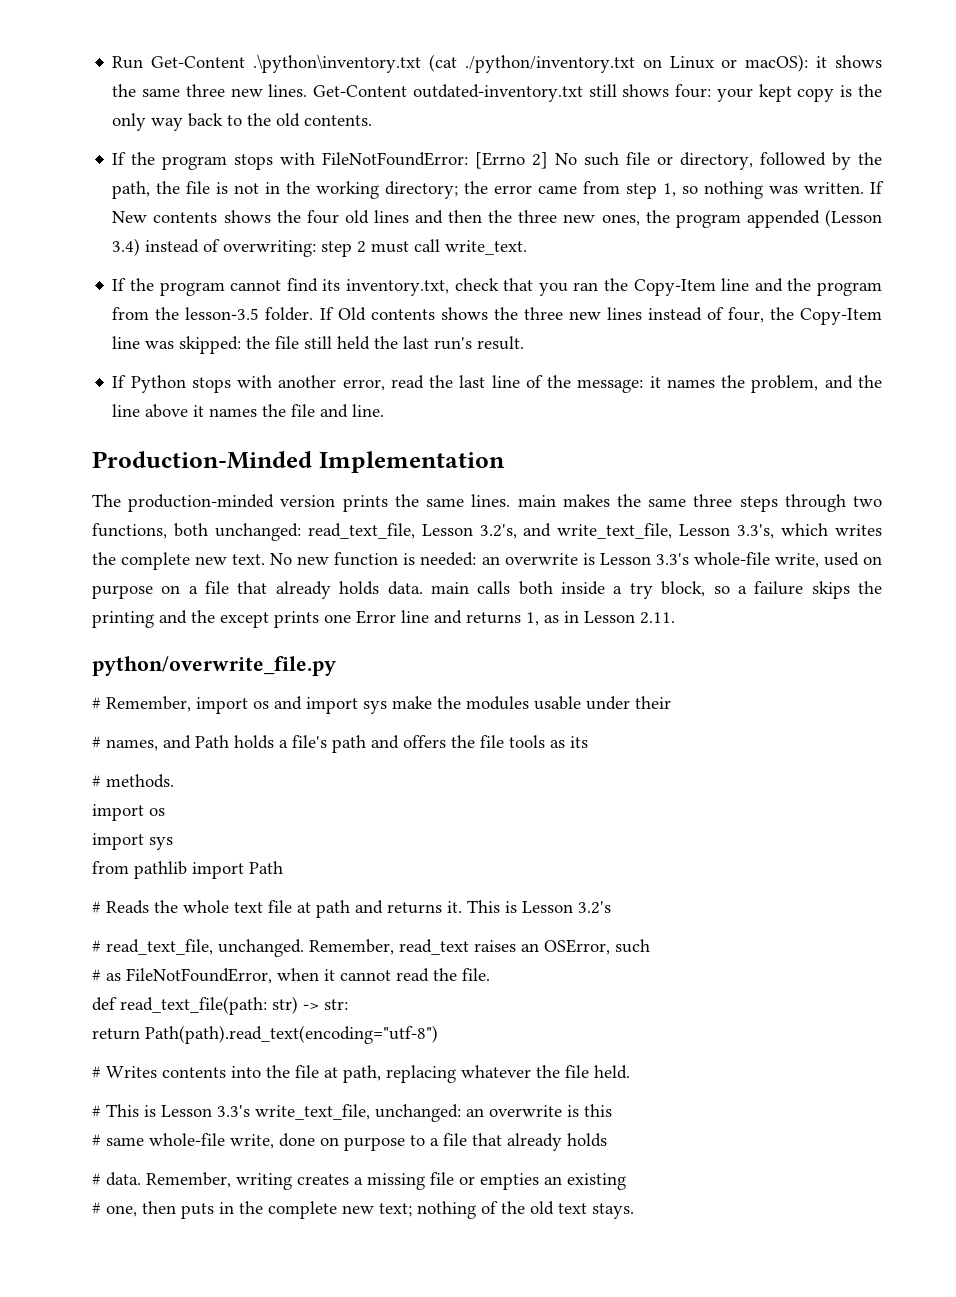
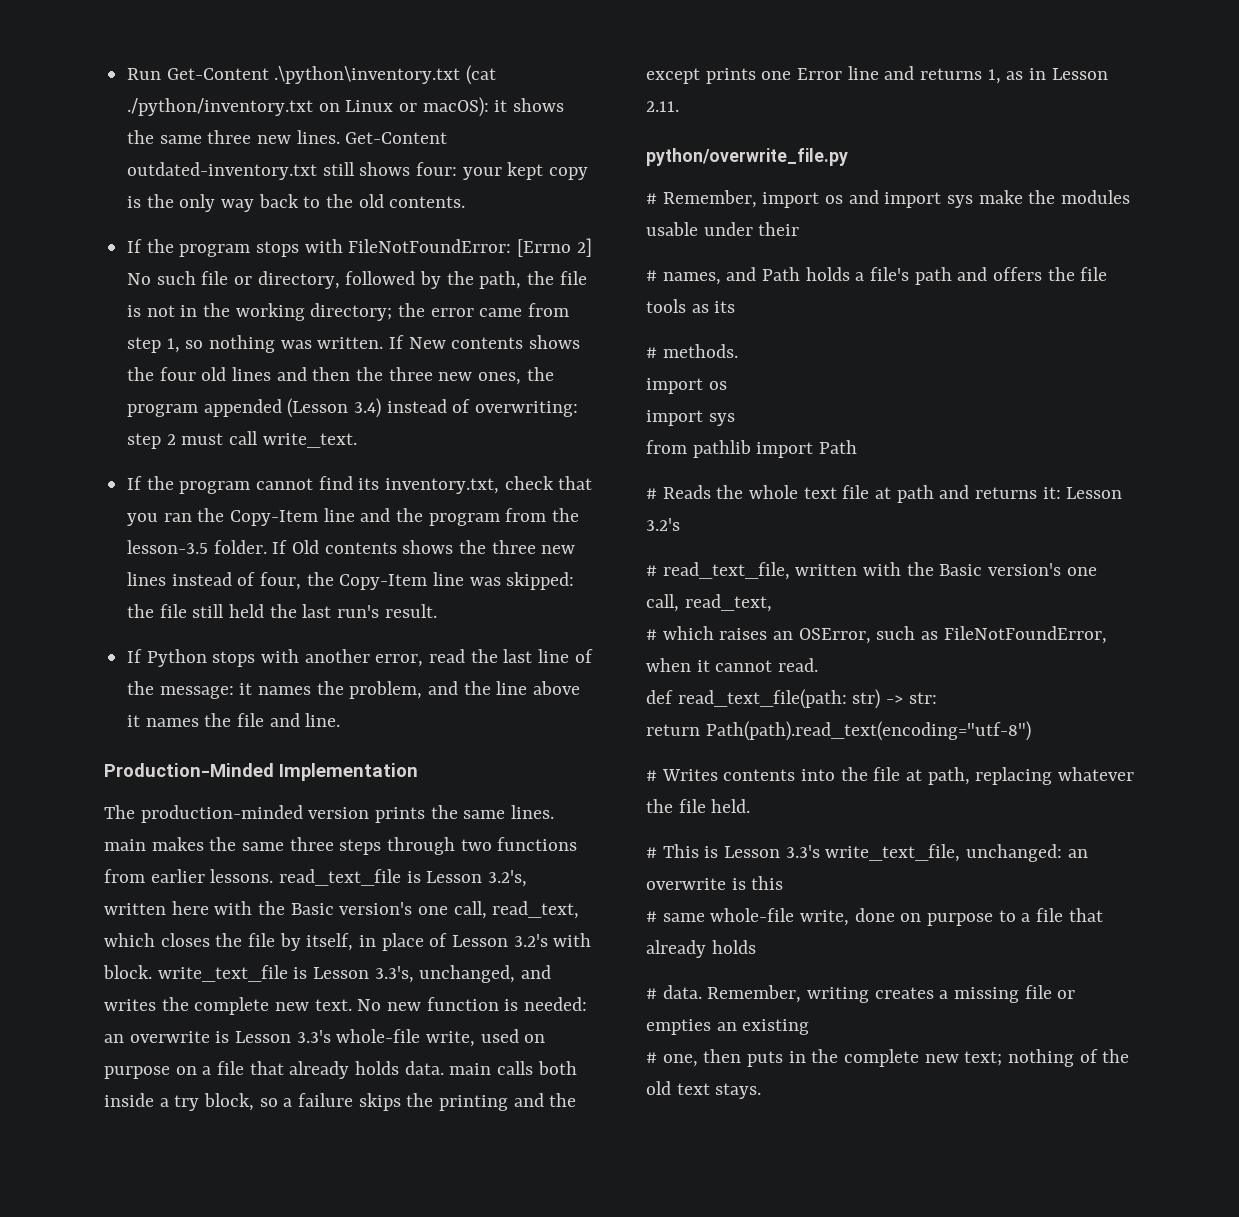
- The production-minded version prints the same lines. main makes the same three steps through two functions, both unchanged: read_text_file, Lesson 3.2's, and write_text_file, Lesson 3.3's, which writes the complete new text.
+ The production-minded version prints the same lines. main makes the same three steps through two functions from earlier lessons. read_text_file is Lesson 3.2's, written here with the Basic version's one call, read_text, which closes the file by itself, in place of Lesson 3.2's with block. write_text_file is Lesson 3.3's, unchanged, and writes the complete new text.
- # Reads the whole text file at path and returns it. This is Lesson 3.2's
+ # Reads the whole text file at path and returns it: Lesson 3.2's
- # read_text_file, unchanged. Remember, read_text raises an OSError, such
- # as FileNotFoundError, when it cannot read the file.
+ # read_text_file, written with the Basic version's one call, read_text,
+ # which raises an OSError, such as FileNotFoundError, when it cannot read.

